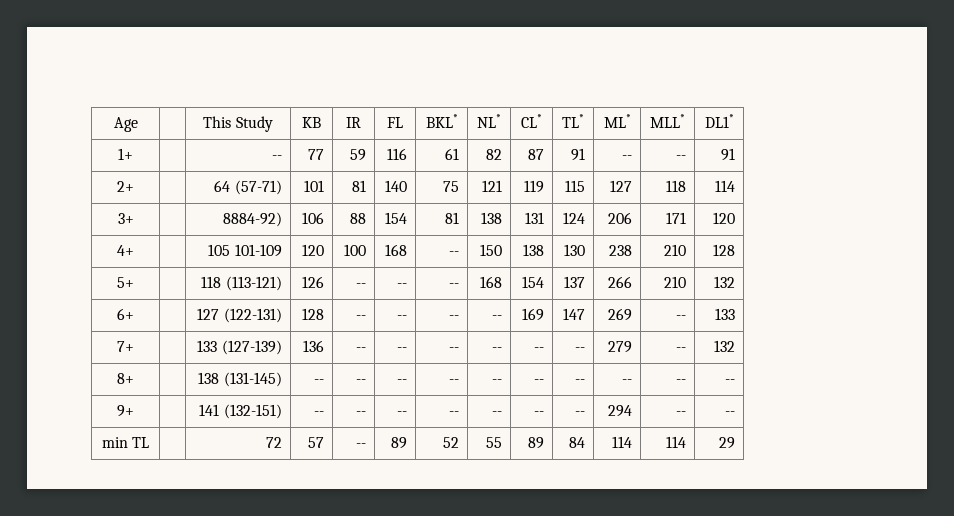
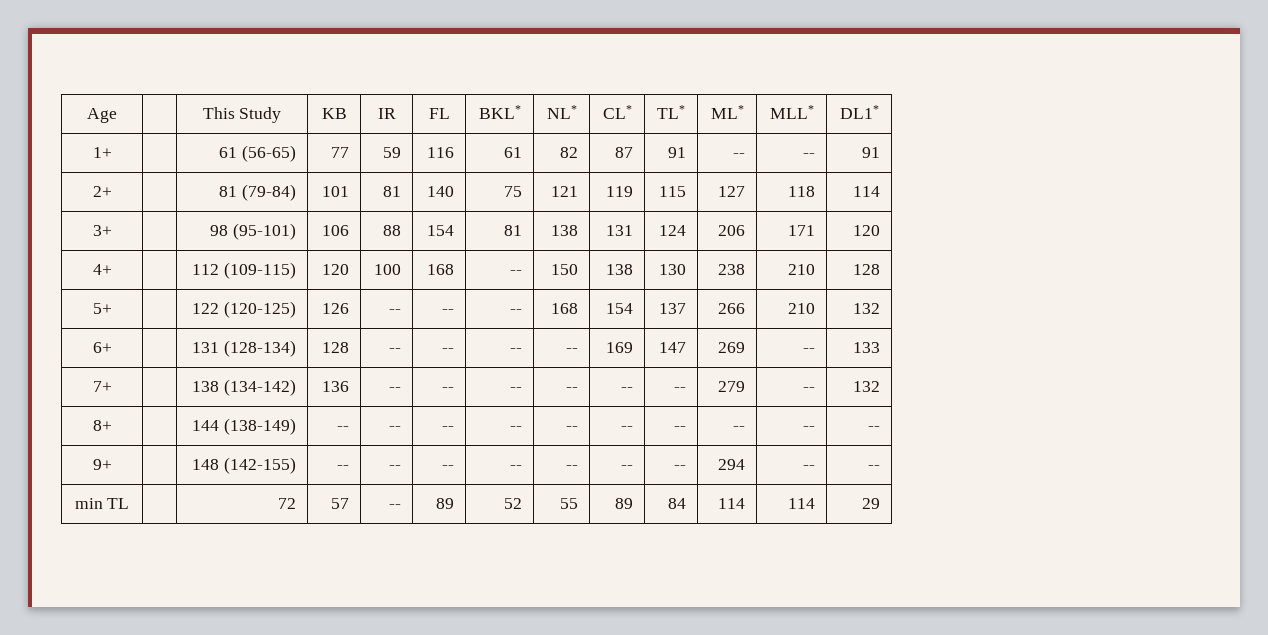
- 1+ | | -- | 77 | 59 | 116 | 61 | 82 | 87 | 91 | -- | -- | 91
+ 1+ | | 61 (56-65) | 77 | 59 | 116 | 61 | 82 | 87 | 91 | -- | -- | 91
- 2+ | | 64 (57-71) | 101 | 81 | 140 | 75 | 121 | 119 | 115 | 127 | 118 | 114
+ 2+ | | 81 (79-84) | 101 | 81 | 140 | 75 | 121 | 119 | 115 | 127 | 118 | 114
- 3+ | | 8884-92) | 106 | 88 | 154 | 81 | 138 | 131 | 124 | 206 | 171 | 120
+ 3+ | | 98 (95-101) | 106 | 88 | 154 | 81 | 138 | 131 | 124 | 206 | 171 | 120
- 4+ | | 105 101-109 | 120 | 100 | 168 | -- | 150 | 138 | 130 | 238 | 210 | 128
+ 4+ | | 112 (109-115) | 120 | 100 | 168 | -- | 150 | 138 | 130 | 238 | 210 | 128
- 5+ | | 118 (113-121) | 126 | -- | -- | -- | 168 | 154 | 137 | 266 | 210 | 132
+ 5+ | | 122 (120-125) | 126 | -- | -- | -- | 168 | 154 | 137 | 266 | 210 | 132
- 6+ | | 127 (122-131) | 128 | -- | -- | -- | -- | 169 | 147 | 269 | -- | 133
+ 6+ | | 131 (128-134) | 128 | -- | -- | -- | -- | 169 | 147 | 269 | -- | 133
- 7+ | | 133 (127-139) | 136 | -- | -- | -- | -- | -- | -- | 279 | -- | 132
+ 7+ | | 138 (134-142) | 136 | -- | -- | -- | -- | -- | -- | 279 | -- | 132
- 8+ | | 138 (131-145) | -- | -- | -- | -- | -- | -- | -- | -- | -- | --
+ 8+ | | 144 (138-149) | -- | -- | -- | -- | -- | -- | -- | -- | -- | --
- 9+ | | 141 (132-151) | -- | -- | -- | -- | -- | -- | -- | 294 | -- | --
+ 9+ | | 148 (142-155) | -- | -- | -- | -- | -- | -- | -- | 294 | -- | --

